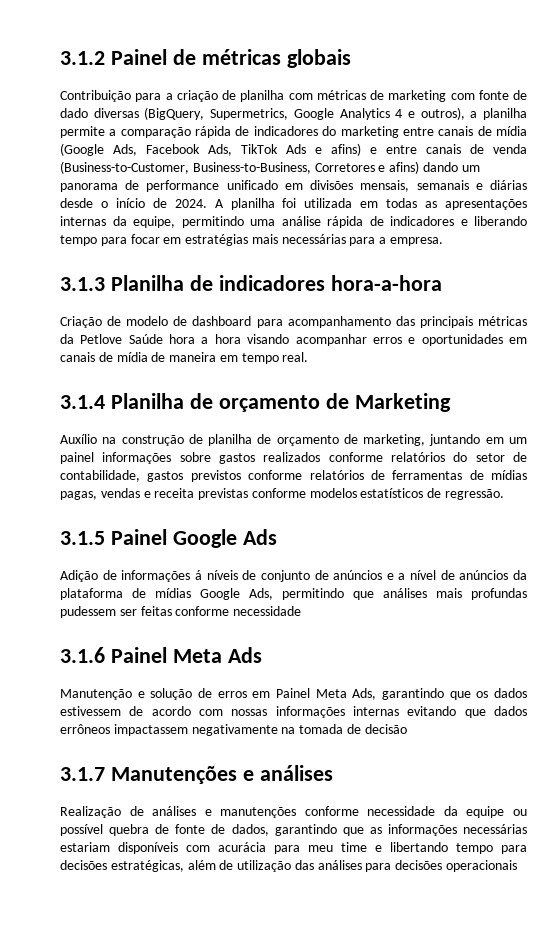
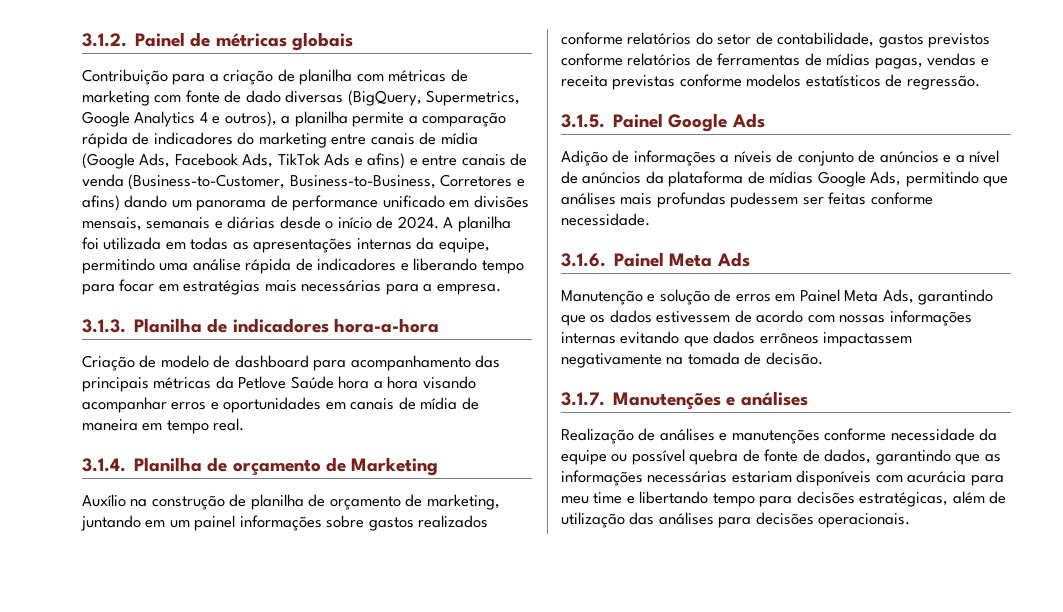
- 3.1.2 Painel de métricas globais
+ 3.1.2. Painel de métricas globais
- 3.1.3 Planilha de indicadores hora-a-hora
+ 3.1.3. Planilha de indicadores hora-a-hora
- 3.1.4 Planilha de orçamento de Marketing
+ 3.1.4. Planilha de orçamento de Marketing
- 3.1.5 Painel Google Ads
+ 3.1.5. Painel Google Ads
- Adição de informações á níveis de conjunto de anúncios e a nível de anúncios da plataforma de mídias Google Ads, permitindo que análises mais profundas pudessem ser feitas conforme necessidade
- 3.1.6 Painel Meta Ads
+ Adição de informações a níveis de conjunto de anúncios e a nível de anúncios da plataforma de mídias Google Ads, permitindo que análises mais profundas pudessem ser feitas conforme necessidade.
+ 3.1.6. Painel Meta Ads
- Manutenção e solução de erros em Painel Meta Ads, garantindo que os dados estivessem de acordo com nossas informações internas evitando que dados errôneos impactassem negativamente na tomada de decisão
- 3.1.7 Manutenções e análises
+ Manutenção e solução de erros em Painel Meta Ads, garantindo que os dados estivessem de acordo com nossas informações internas evitando que dados errôneos impactassem negativamente na tomada de decisão.
+ 3.1.7. Manutenções e análises
- Realização de análises e manutenções conforme necessidade da equipe ou possível quebra de fonte de dados, garantindo que as informações necessárias estariam disponíveis com acurácia para meu time e libertando tempo para decisões estratégicas, além de utilização das análises para decisões operacionais
+ Realização de análises e manutenções conforme necessidade da equipe ou possível quebra de fonte de dados, garantindo que as informações necessárias estariam disponíveis com acurácia para meu time e libertando tempo para decisões estratégicas, além de utilização das análises para decisões operacionais.

